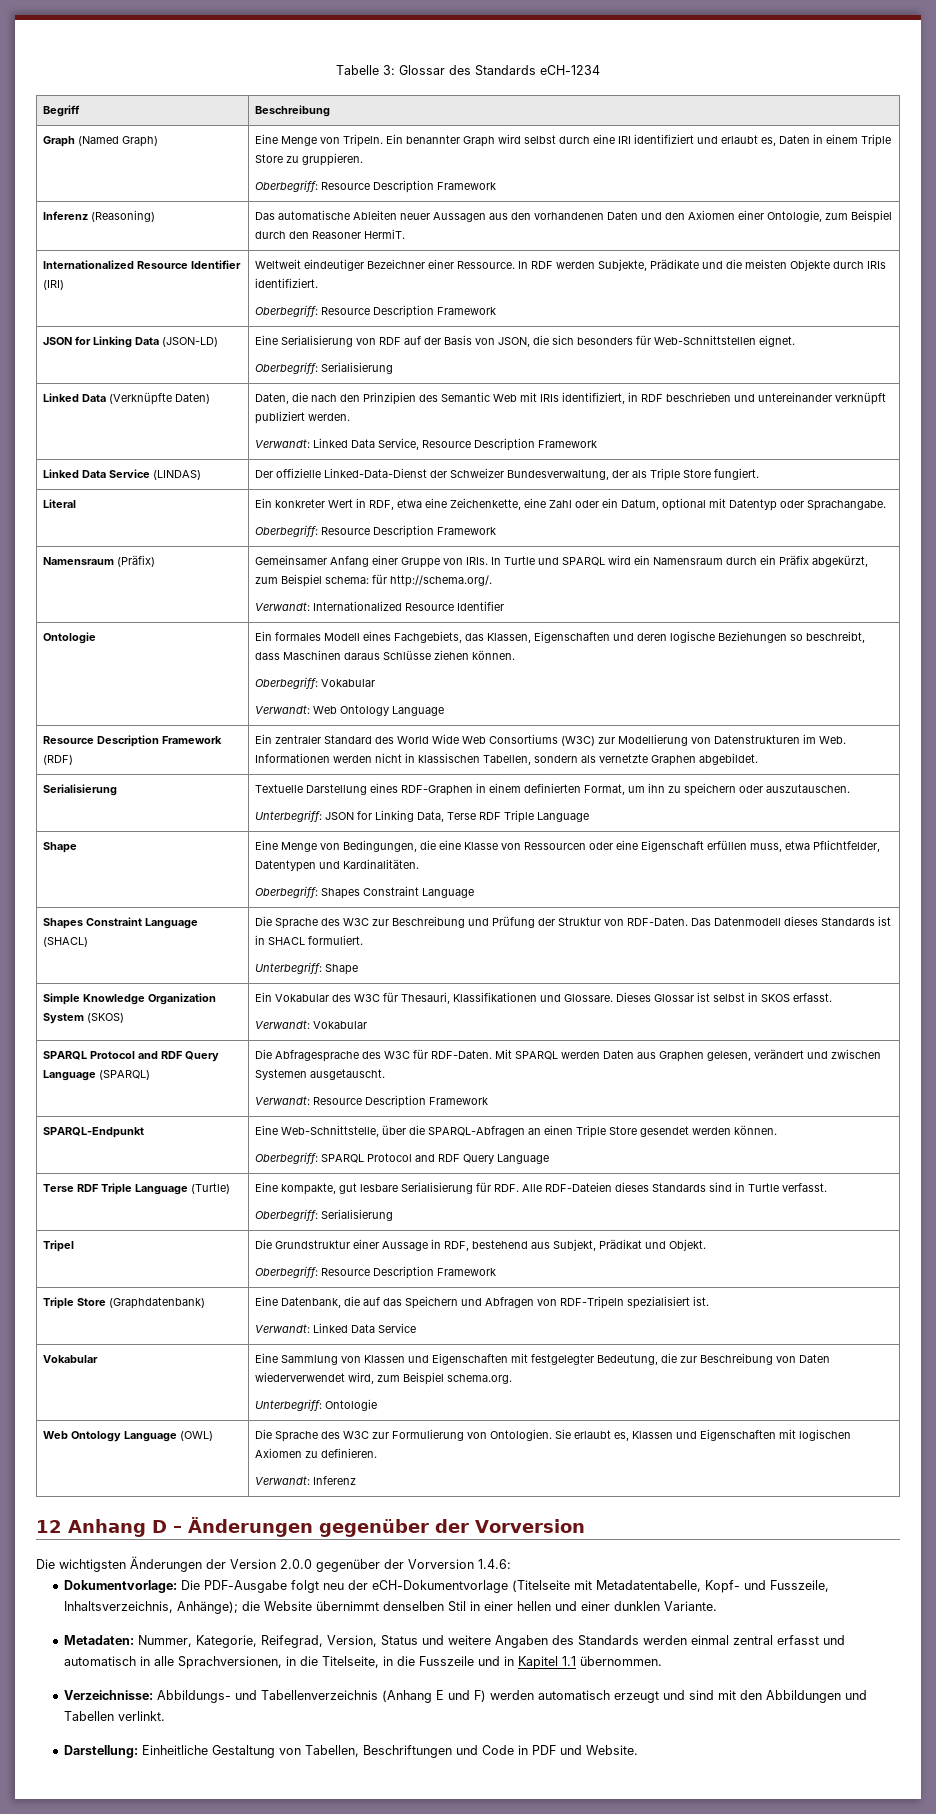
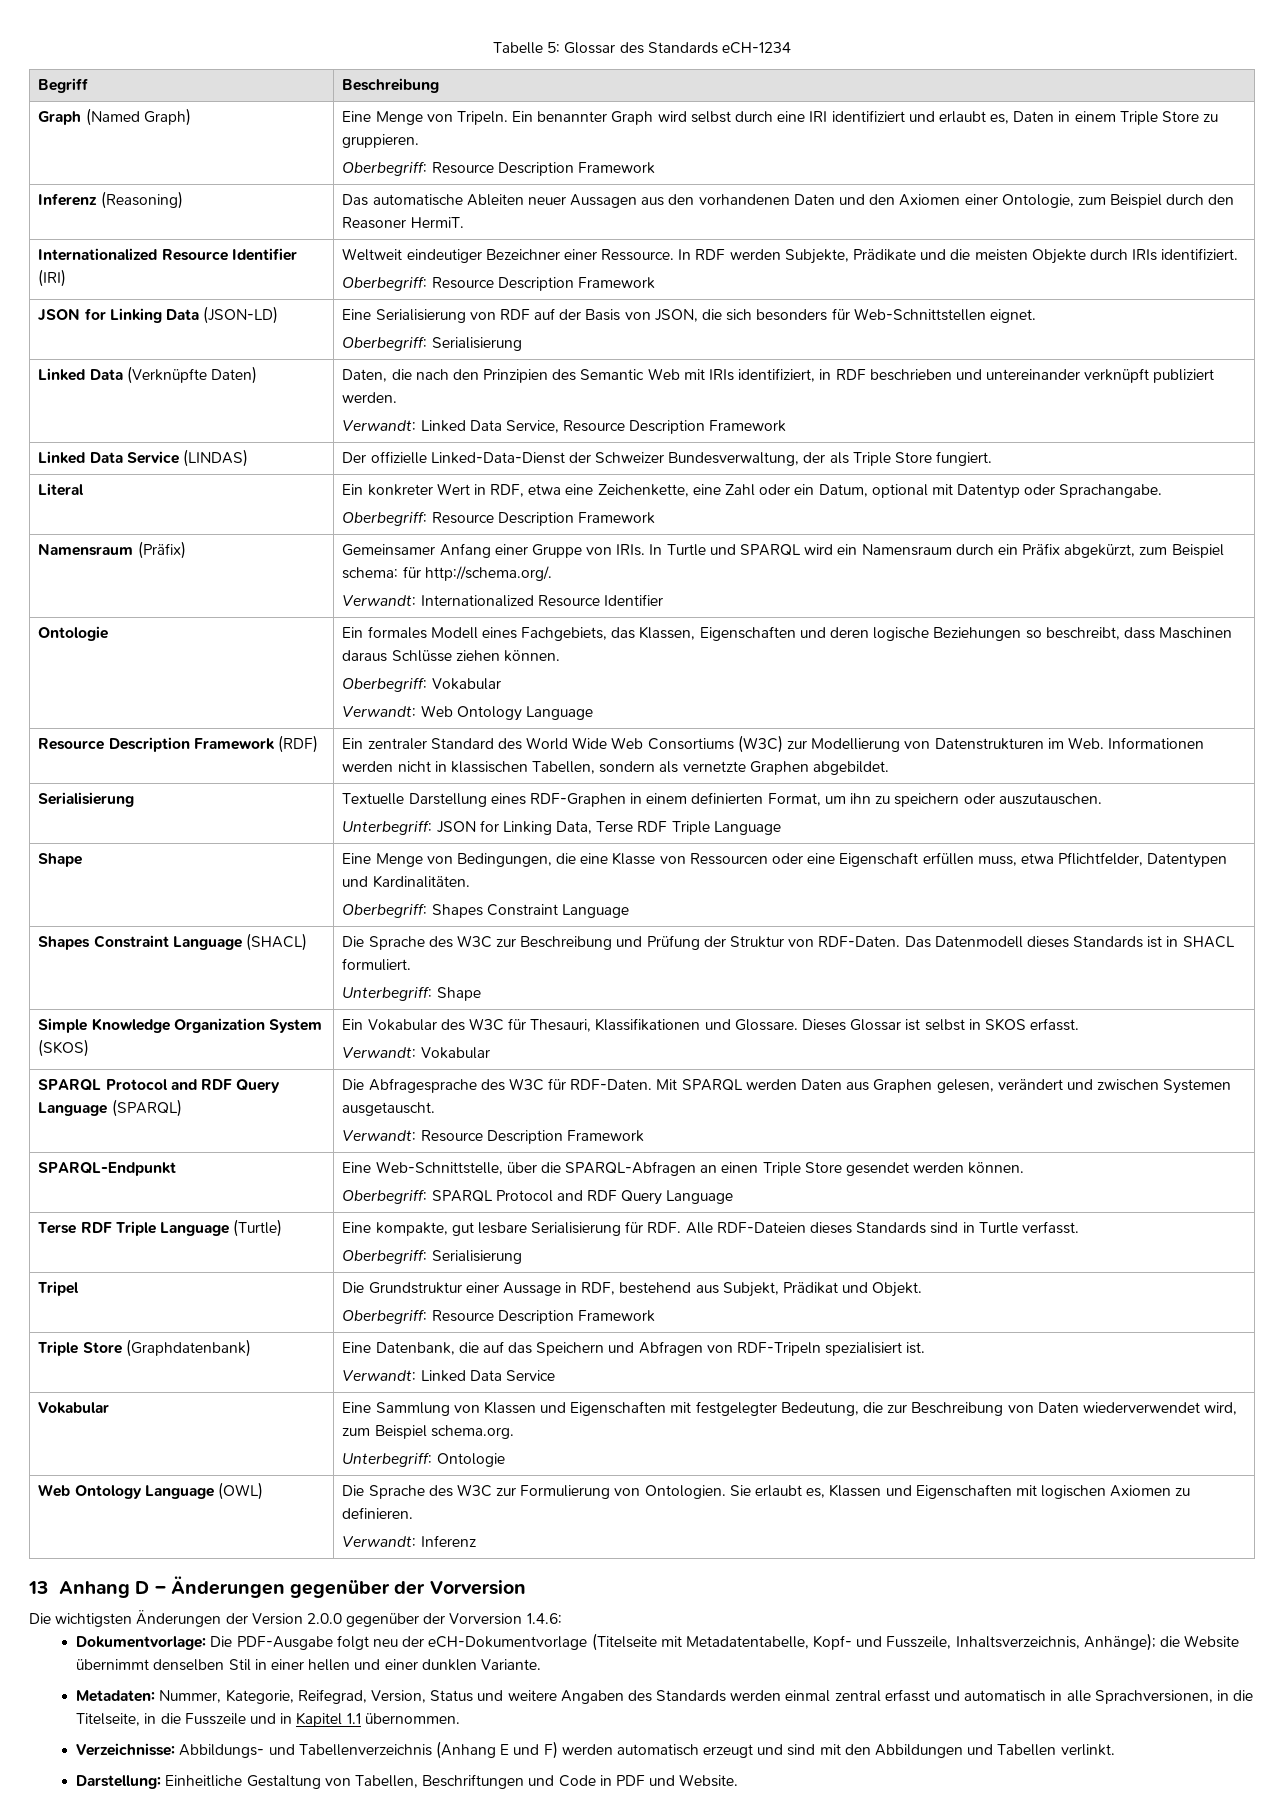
- Tabelle 3: Glossar des Standards eCH-1234
+ Tabelle 5: Glossar des Standards eCH-1234
- 12 Anhang D – Änderungen gegenüber der Vorversion
+ 13 Anhang D – Änderungen gegenüber der Vorversion

